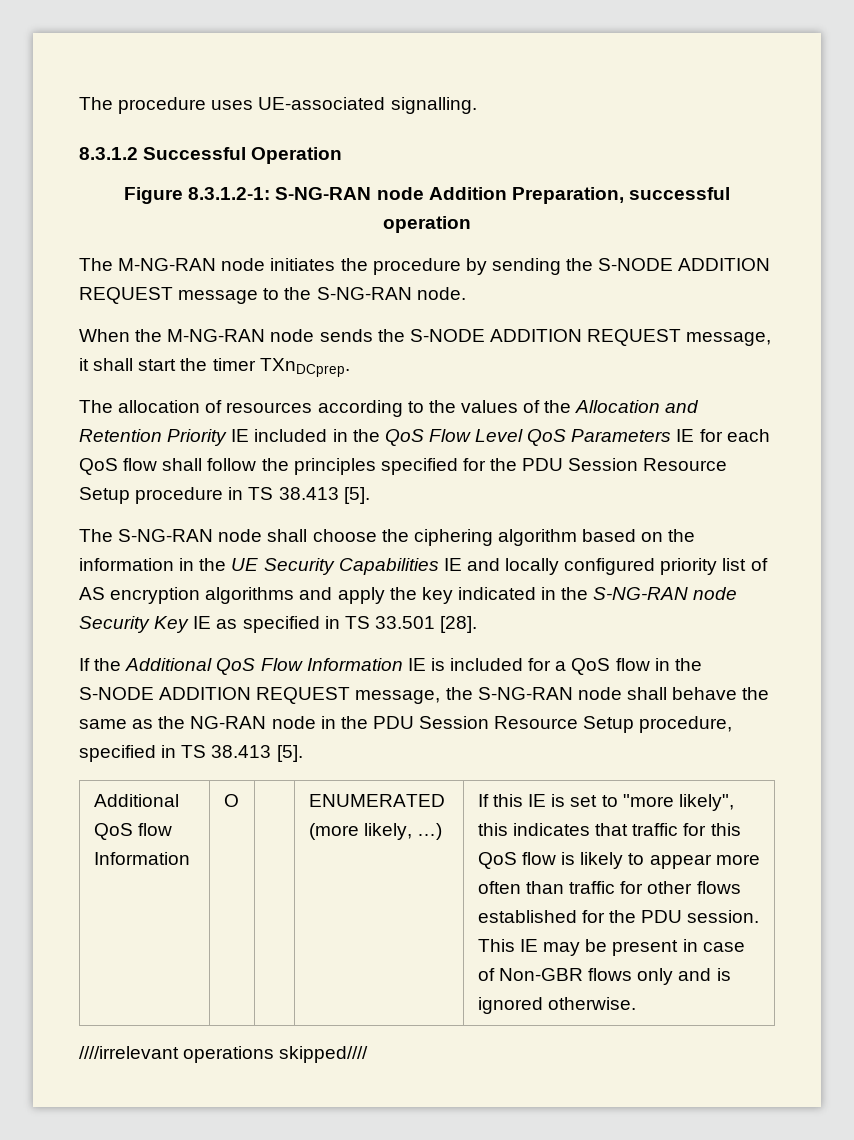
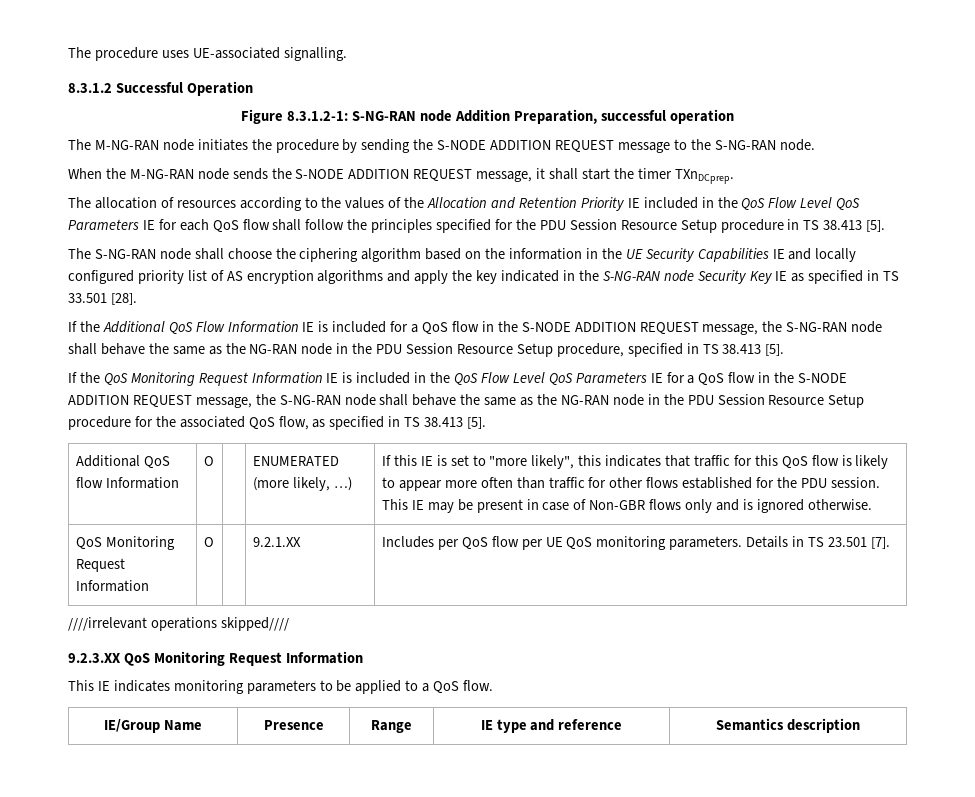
+ If the QoS Monitoring Request Information IE is included in the QoS Flow Level QoS Parameters IE for a QoS flow in the S-NODE ADDITION REQUEST message, the S-NG-RAN node shall behave the same as the NG-RAN node in the PDU Session Resource Setup procedure for the associated QoS flow, as specified in TS 38.413 [5].
+ QoS Monitoring Request Information | O | | 9.2.1.XX | Includes per QoS flow per UE QoS monitoring parameters. Details in TS 23.501 [7].
  ////irrelevant operations skipped////
+ 9.2.3.XX QoS Monitoring Request Information
+ This IE indicates monitoring parameters to be applied to a QoS flow.
+ IE/Group Name | Presence | Range | IE type and reference | Semantics description

